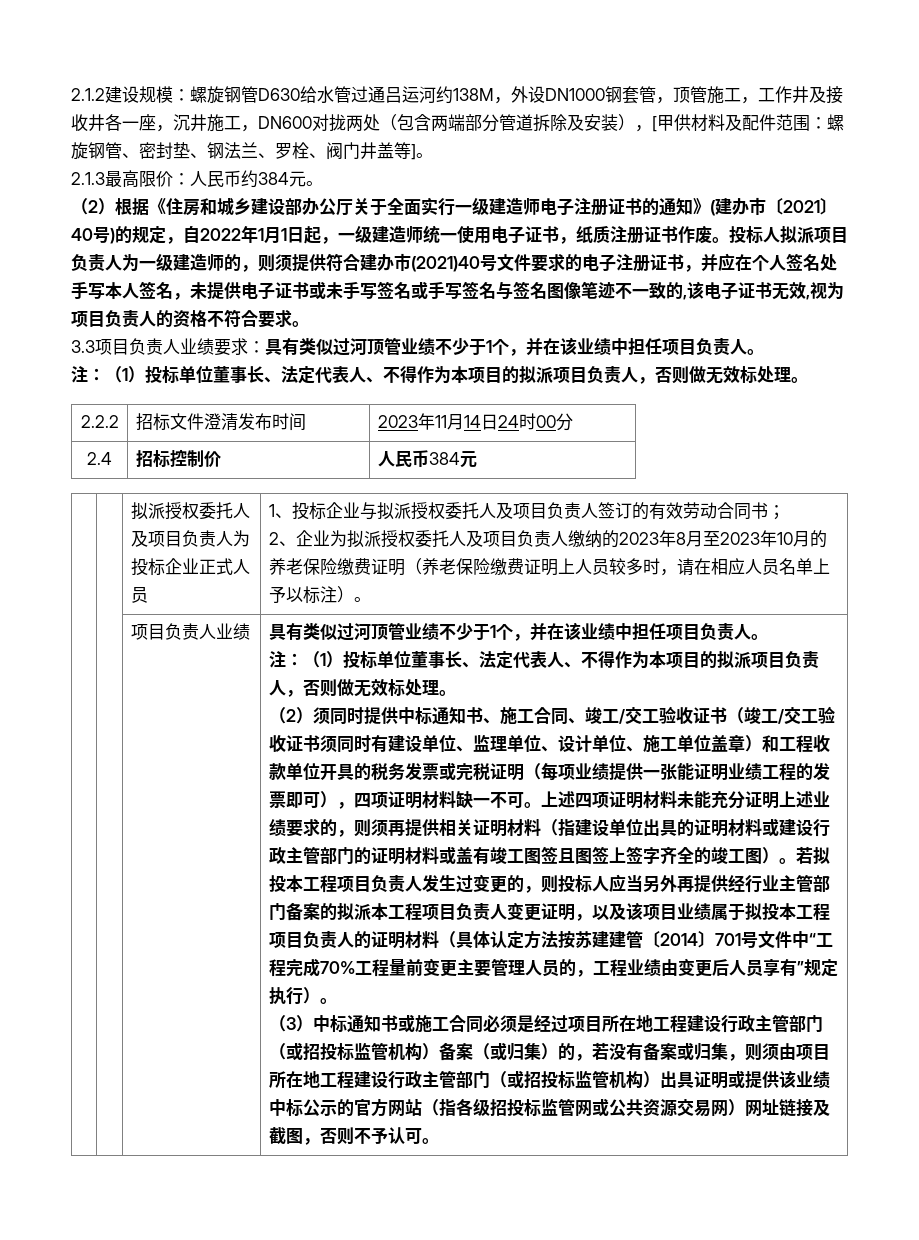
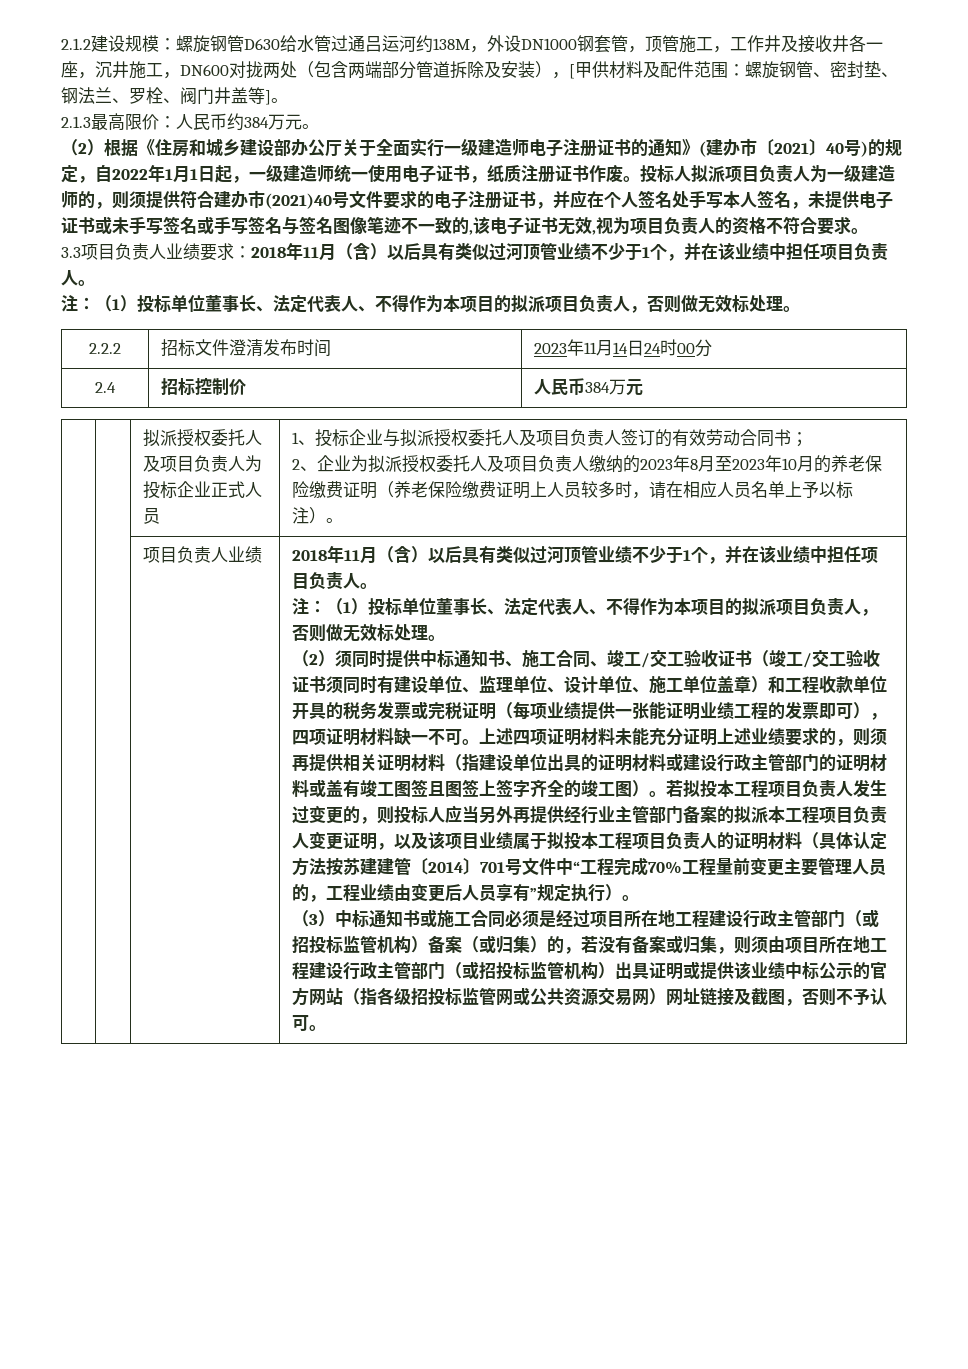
- 2.1.3最高限价：人民币约384元。
+ 2.1.3最高限价：人民币约384万元。
- 3.3项目负责人业绩要求：具有类似过河顶管业绩不少于1个，并在该业绩中担任项目负责人。
+ 3.3项目负责人业绩要求：2018年11月（含）以后具有类似过河顶管业绩不少于1个，并在该业绩中担任项目负责人。
- 2.4 | 招标控制价 | 人民币384元
+ 2.4 | 招标控制价 | 人民币384万元
- 项目负责人业绩 | 具有类似过河顶管业绩不少于1个，并在该业绩中担任项目负责人。
+ 项目负责人业绩 | 2018年11月（含）以后具有类似过河顶管业绩不少于1个，并在该业绩中担任项目负责人。

